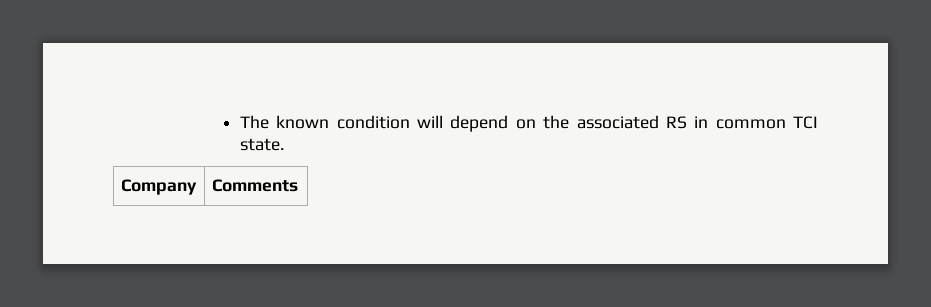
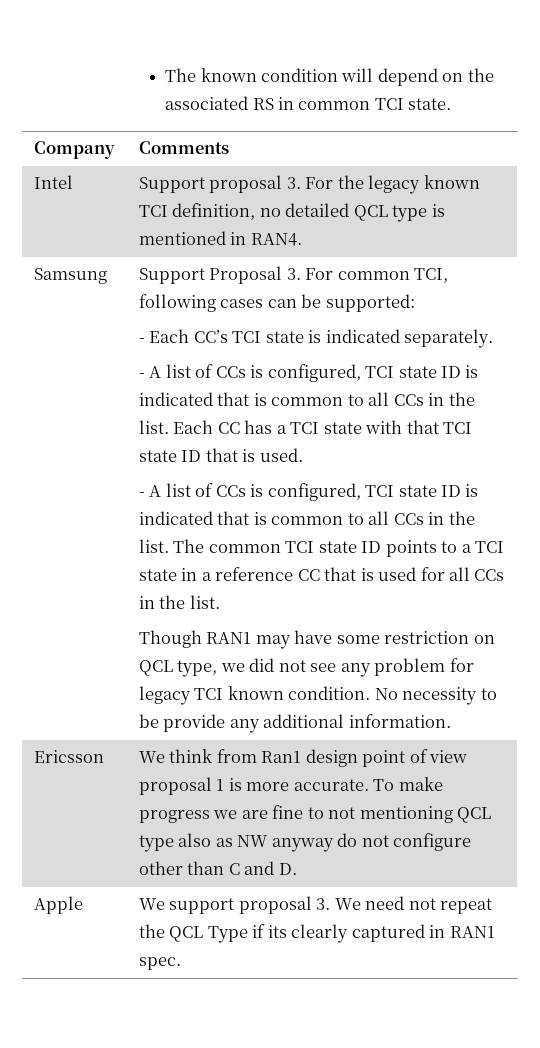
+ Intel | Support proposal 3. For the legacy known TCI definition, no detailed QCL type is mentioned in RAN4.
+ Samsung | Support Proposal 3. For common TCI, following cases can be supported:
+ - Each CC’s TCI state is indicated separately.
+ - A list of CCs is configured, TCI state ID is indicated that is common to all CCs in the list. Each CC has a TCI state with that TCI state ID that is used.
+ - A list of CCs is configured, TCI state ID is indicated that is common to all CCs in the list. The common TCI state ID points to a TCI state in a reference CC that is used for all CCs in the list.
+ Though RAN1 may have some restriction on QCL type, we did not see any problem for legacy TCI known condition. No necessity to be provide any additional information.
+ Ericsson | We think from Ran1 design point of view proposal 1 is more accurate. To make progress we are fine to not mentioning QCL type also as NW anyway do not configure other than C and D.
+ Apple | We support proposal 3. We need not repeat the QCL Type if its clearly captured in RAN1 spec.

